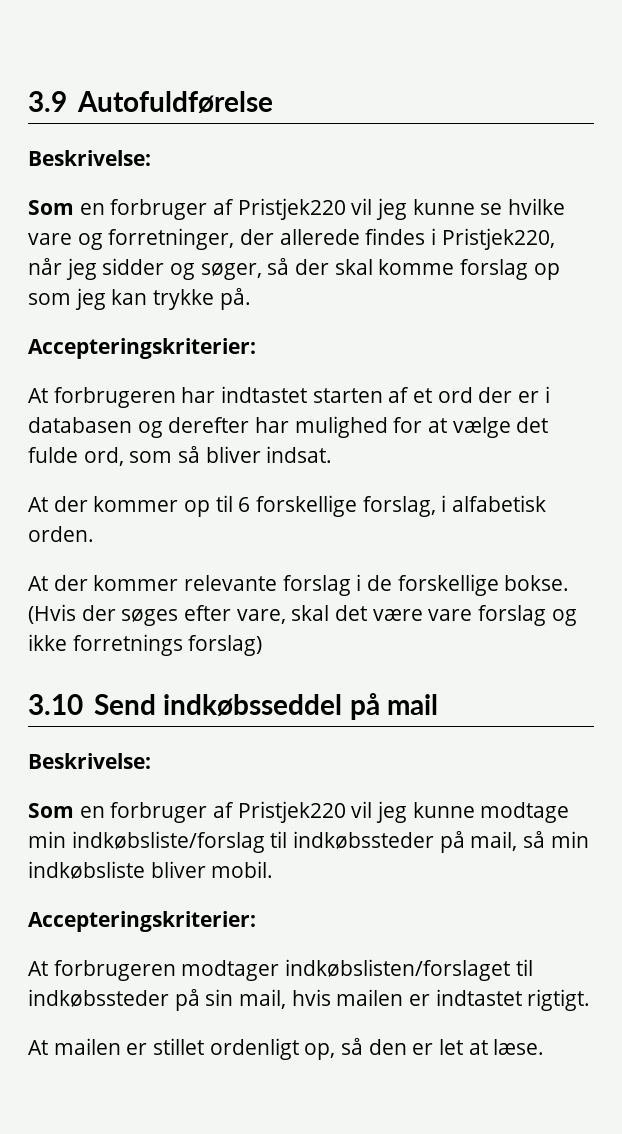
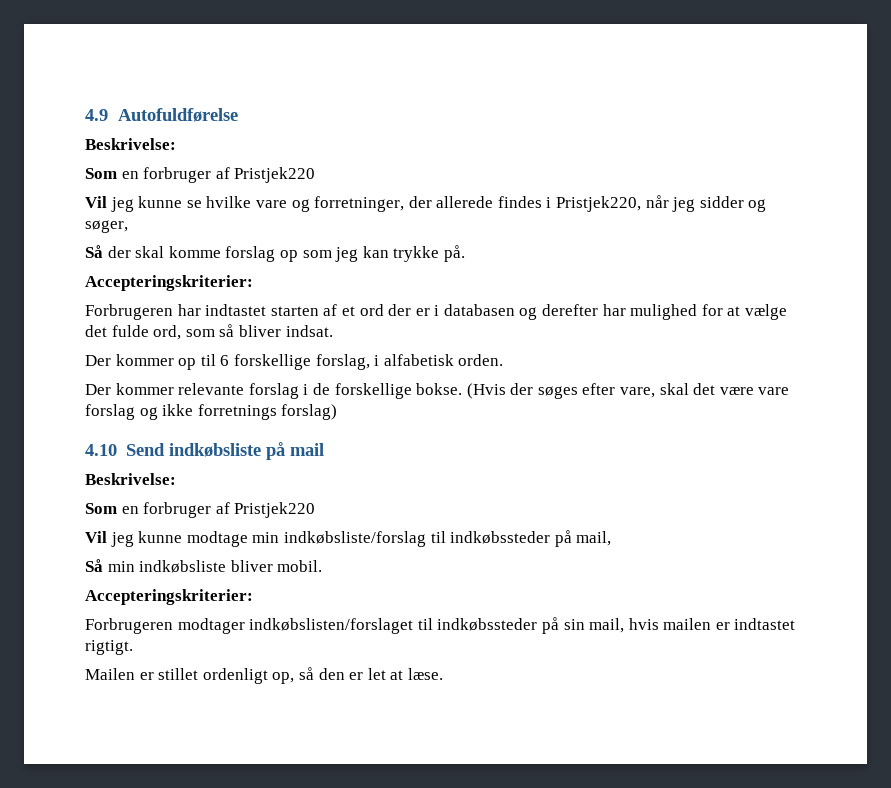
- 3.9 Autofuldførelse
+ 4.9 Autofuldførelse
  Beskrivelse:
- Som en forbruger af Pristjek220 vil jeg kunne se hvilke vare og forretninger, der allerede findes i Pristjek220, når jeg sidder og søger, så der skal komme forslag op som jeg kan trykke på.
+ Som en forbruger af Pristjek220
+ Vil jeg kunne se hvilke vare og forretninger, der allerede findes i Pristjek220, når jeg sidder og søger,
+ Så der skal komme forslag op som jeg kan trykke på.
- At forbrugeren har indtastet starten af et ord der er i databasen og derefter har mulighed for at vælge det fulde ord, som så bliver indsat.
+ Forbrugeren har indtastet starten af et ord der er i databasen og derefter har mulighed for at vælge det fulde ord, som så bliver indsat.
- At der kommer op til 6 forskellige forslag, i alfabetisk orden.
+ Der kommer op til 6 forskellige forslag, i alfabetisk orden.
- At der kommer relevante forslag i de forskellige bokse.
+ Der kommer relevante forslag i de forskellige bokse.
- 3.10 Send indkøbsseddel på mail
+ 4.10 Send indkøbsliste på mail
  Beskrivelse:
- Som en forbruger af Pristjek220 vil jeg kunne modtage min indkøbsliste/forslag til indkøbssteder på mail, så min indkøbsliste bliver mobil.
+ Som en forbruger af Pristjek220
+ Vil jeg kunne modtage min indkøbsliste/forslag til indkøbssteder på mail,
+ Så min indkøbsliste bliver mobil.
- At forbrugeren modtager indkøbslisten/forslaget til indkøbssteder på sin mail, hvis mailen er indtastet rigtigt.
+ Forbrugeren modtager indkøbslisten/forslaget til indkøbssteder på sin mail, hvis mailen er indtastet rigtigt.
- At mailen er stillet ordenligt op, så den er let at læse.
+ Mailen er stillet ordenligt op, så den er let at læse.

